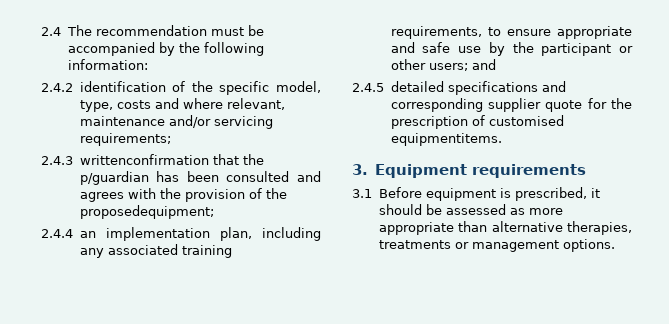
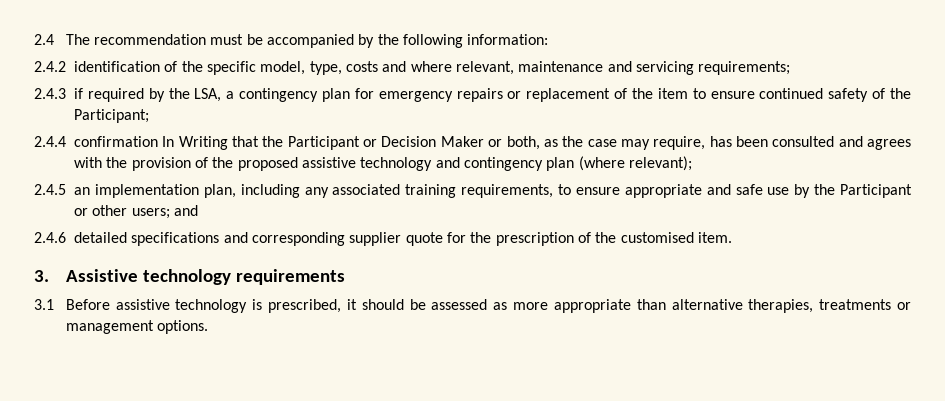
- 2.4.2 identification of the specific model, type, costs and where relevant, maintenance and/or servicing requirements;
+ 2.4.2 identification of the specific model, type, costs and where relevant, maintenance and servicing requirements;
- 2.4.3 writtenconfirmation that the p/guardian has been consulted and agrees with the provision of the proposedequipment;
- 2.4.4 an implementation plan, including any associated training requirements, to ensure appropriate and safe use by the participant or other users; and
+ 2.4.3 if required by the LSA, a contingency plan for emergency repairs or replacement of the item to ensure continued safety of the Participant;
+ 2.4.4 confirmation In Writing that the Participant or Decision Maker or both, as the case may require, has been consulted and agrees with the provision of the proposed assistive technology and contingency plan (where relevant);
+ 2.4.5 an implementation plan, including any associated training requirements, to ensure appropriate and safe use by the Participant or other users; and
- 2.4.5 detailed specifications and corresponding supplier quote for the prescription of customised equipmentitems.
+ 2.4.6 detailed specifications and corresponding supplier quote for the prescription of the customised item.
- 3. Equipment requirements
+ 3. Assistive technology requirements
- 3.1 Before equipment is prescribed, it should be assessed as more appropriate than alternative therapies, treatments or management options.
+ 3.1 Before assistive technology is prescribed, it should be assessed as more appropriate than alternative therapies, treatments or management options.

